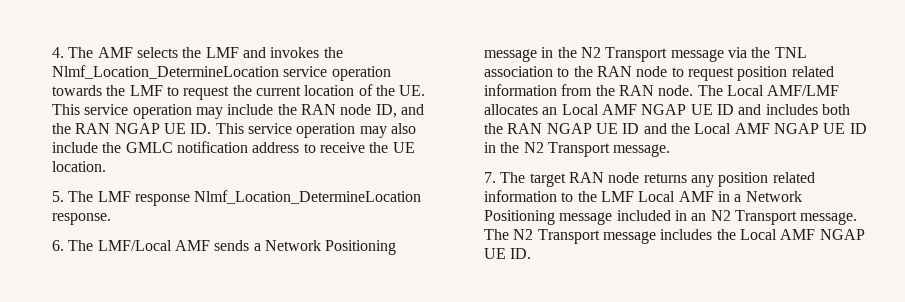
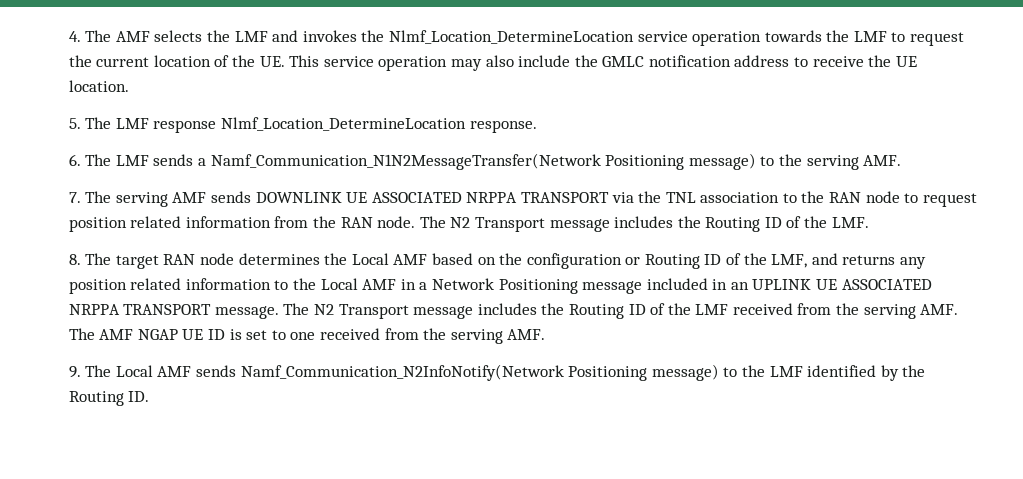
- 4. The AMF selects the LMF and invokes the Nlmf_Location_DetermineLocation service operation towards the LMF to request the current location of the UE. This service operation may include the RAN node ID, and the RAN NGAP UE ID. This service operation may also include the GMLC notification address to receive the UE location.
+ 4. The AMF selects the LMF and invokes the Nlmf_Location_DetermineLocation service operation towards the LMF to request the current location of the UE. This service operation may also include the GMLC notification address to receive the UE location.
- 6. The LMF/Local AMF sends a Network Positioning message in the N2 Transport message via the TNL association to the RAN node to request position related information from the RAN node.
+ 6. The LMF sends a Namf_Communication_N1N2MessageTransfer(Network Positioning message) to the serving AMF.
+ 7. The serving AMF sends DOWNLINK UE ASSOCIATED NRPPA TRANSPORT via the TNL association to the RAN node to request position related information from the RAN node.
- The Local AMF/LMF allocates an Local AMF NGAP UE ID and includes both the RAN NGAP UE ID and the Local AMF NGAP UE ID in the N2 Transport message.
- 7. The target RAN node returns any position related information to the LMF Local AMF in a Network Positioning message included in an N2 Transport message.
+ The N2 Transport message includes the Routing ID of the LMF.
+ 8. The target RAN node determines the Local AMF based on the configuration or Routing ID of the LMF, and returns any position related information to the Local AMF in a Network Positioning message included in an UPLINK UE ASSOCIATED NRPPA TRANSPORT message.
- The N2 Transport message includes the Local AMF NGAP UE ID.
+ The N2 Transport message includes the Routing ID of the LMF received from the serving AMF. The AMF NGAP UE ID is set to one received from the serving AMF.
+ 9. The Local AMF sends Namf_Communication_N2InfoNotify(Network Positioning message) to the LMF identified by the Routing ID.

